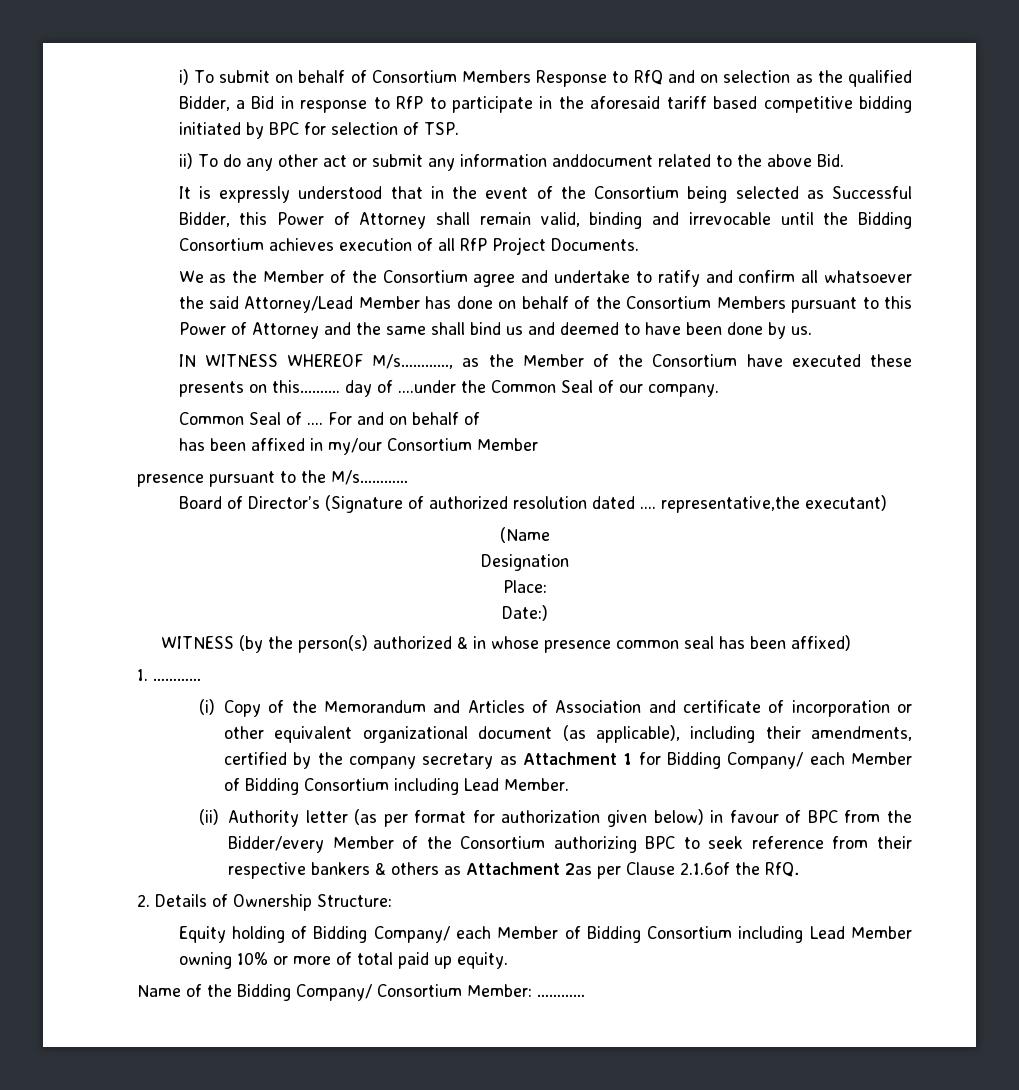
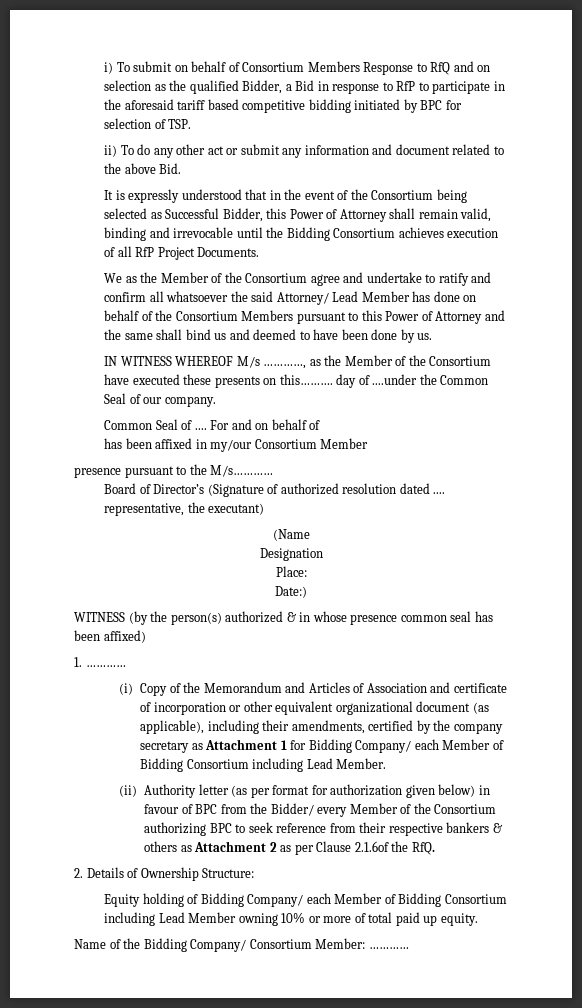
- ii) To do any other act or submit any information anddocument related to the above Bid.
+ ii) To do any other act or submit any information and document related to the above Bid.
- We as the Member of the Consortium agree and undertake to ratify and confirm all whatsoever the said Attorney/Lead Member has done on behalf of the Consortium Members pursuant to this Power of Attorney and the same shall bind us and deemed to have been done by us.
+ We as the Member of the Consortium agree and undertake to ratify and confirm all whatsoever the said Attorney/ Lead Member has done on behalf of the Consortium Members pursuant to this Power of Attorney and the same shall bind us and deemed to have been done by us.
- IN WITNESS WHEREOF M/s…………, as the Member of the Consortium have executed these presents on this………. day of ....under the Common Seal of our company.
+ IN WITNESS WHEREOF M/s …………, as the Member of the Consortium have executed these presents on this………. day of ....under the Common Seal of our company.
- Board of Director’s (Signature of authorized resolution dated .... representative,the executant)
+ Board of Director’s (Signature of authorized resolution dated .... representative, the executant)
- (ii) Authority letter (as per format for authorization given below) in favour of BPC from the Bidder/every Member of the Consortium authorizing BPC to seek reference from their respective bankers & others as Attachment 2as per Clause 2.1.6of the RfQ.
+ (ii) Authority letter (as per format for authorization given below) in favour of BPC from the Bidder/ every Member of the Consortium authorizing BPC to seek reference from their respective bankers & others as Attachment 2 as per Clause 2.1.6of the RfQ.

